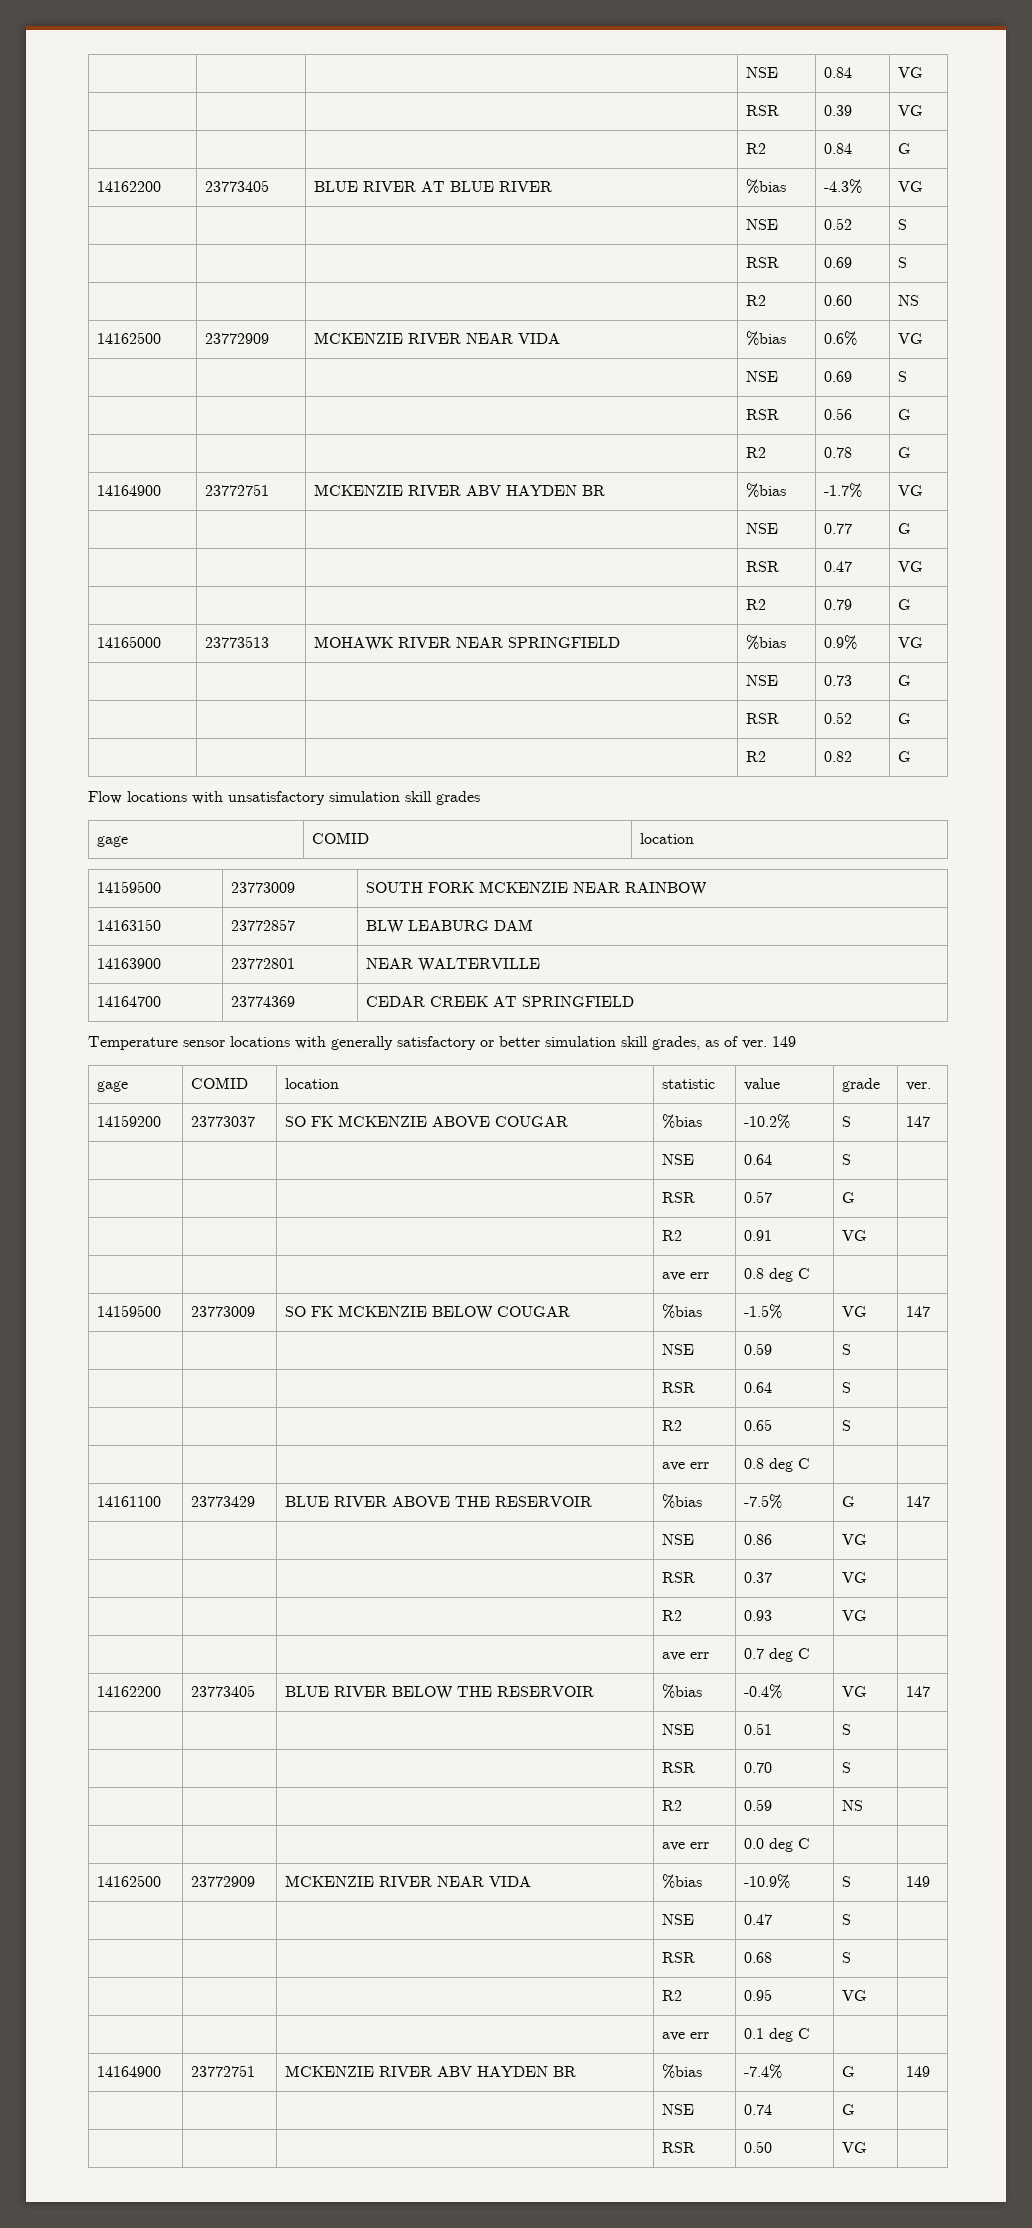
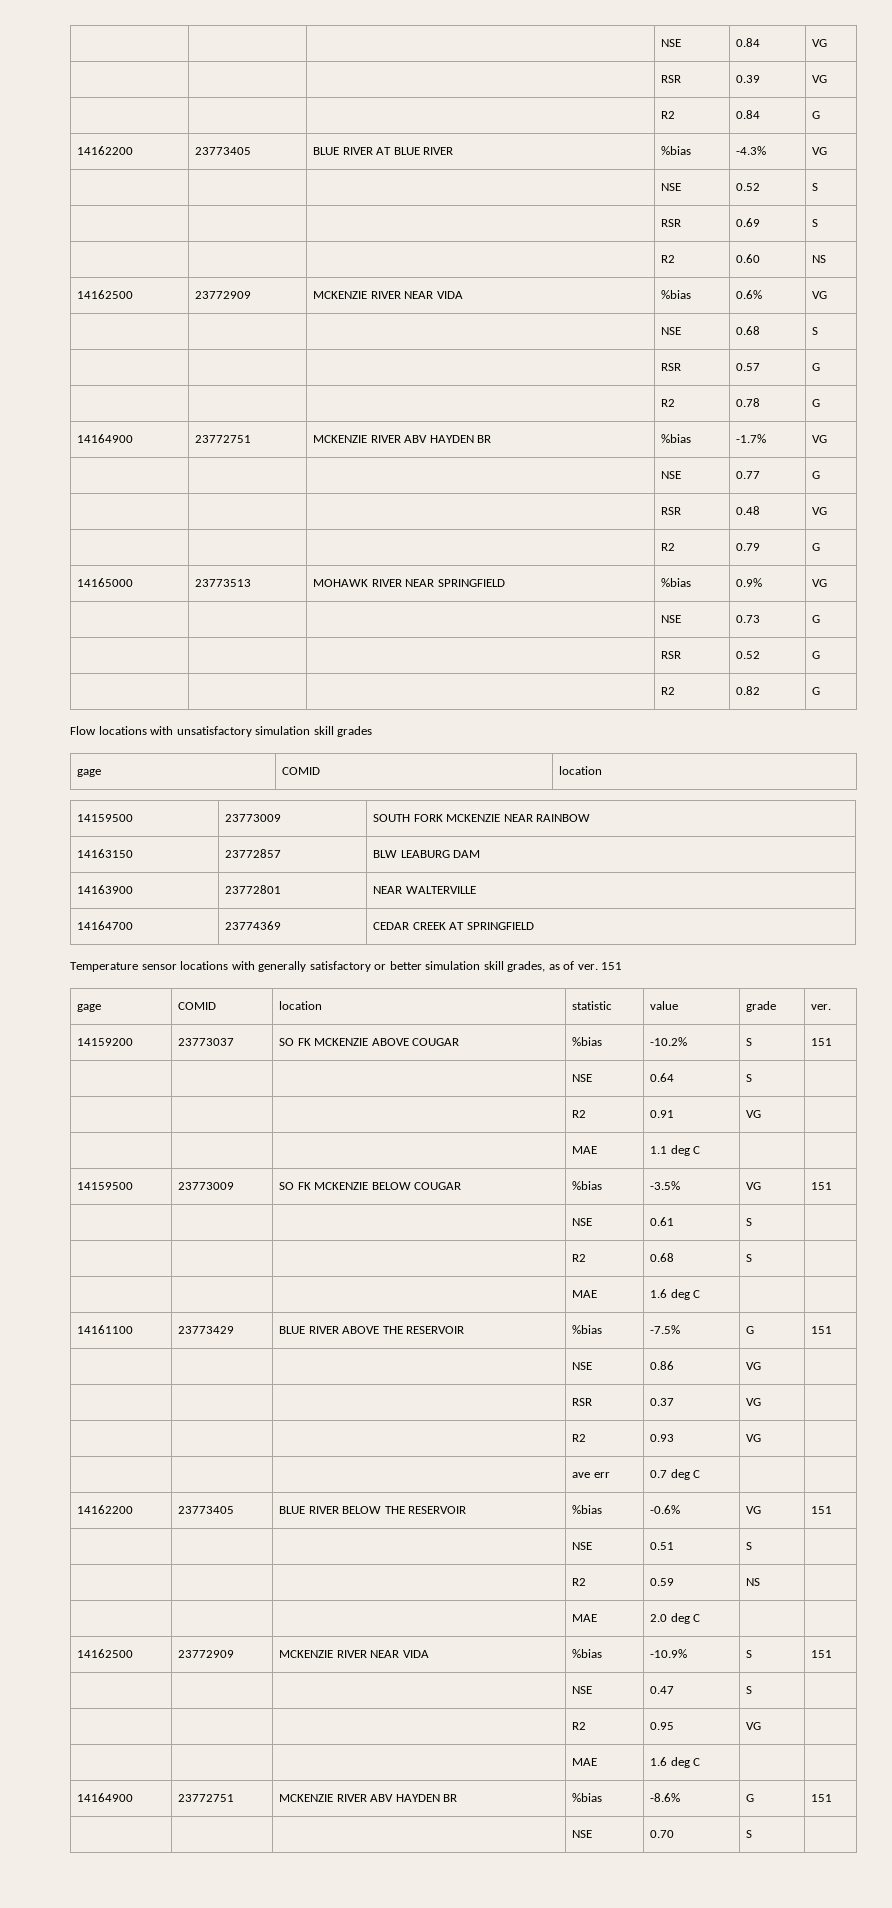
- | | | NSE | 0.69 | S
- | | | RSR | 0.56 | G
+ | | | NSE | 0.68 | S
+ | | | RSR | 0.57 | G
- | | | RSR | 0.47 | VG
+ | | | RSR | 0.48 | VG
- Temperature sensor locations with generally satisfactory or better simulation skill grades, as of ver. 149
+ Temperature sensor locations with generally satisfactory or better simulation skill grades, as of ver. 151
- 14159200 | 23773037 | SO FK MCKENZIE ABOVE COUGAR | %bias | -10.2% | S | 147
+ 14159200 | 23773037 | SO FK MCKENZIE ABOVE COUGAR | %bias | -10.2% | S | 151
- | | | RSR | 0.57 | G |
  | | | R2 | 0.91 | VG |
- | | | ave err | 0.8 deg C | |
+ | | | MAE | 1.1 deg C | |
- 14159500 | 23773009 | SO FK MCKENZIE BELOW COUGAR | %bias | -1.5% | VG | 147
- | | | NSE | 0.59 | S |
- | | | RSR | 0.64 | S |
- | | | R2 | 0.65 | S |
- | | | ave err | 0.8 deg C | |
+ 14159500 | 23773009 | SO FK MCKENZIE BELOW COUGAR | %bias | -3.5% | VG | 151
+ | | | NSE | 0.61 | S |
+ | | | R2 | 0.68 | S |
+ | | | MAE | 1.6 deg C | |
- 14161100 | 23773429 | BLUE RIVER ABOVE THE RESERVOIR | %bias | -7.5% | G | 147
+ 14161100 | 23773429 | BLUE RIVER ABOVE THE RESERVOIR | %bias | -7.5% | G | 151
- 14162200 | 23773405 | BLUE RIVER BELOW THE RESERVOIR | %bias | -0.4% | VG | 147
+ 14162200 | 23773405 | BLUE RIVER BELOW THE RESERVOIR | %bias | -0.6% | VG | 151
- | | | RSR | 0.70 | S |
- | | | ave err | 0.0 deg C | |
+ | | | MAE | 2.0 deg C | |
- 14162500 | 23772909 | MCKENZIE RIVER NEAR VIDA | %bias | -10.9% | S | 149
+ 14162500 | 23772909 | MCKENZIE RIVER NEAR VIDA | %bias | -10.9% | S | 151
- | | | RSR | 0.68 | S |
  | | | R2 | 0.95 | VG |
- | | | ave err | 0.1 deg C | |
+ | | | MAE | 1.6 deg C | |
- 14164900 | 23772751 | MCKENZIE RIVER ABV HAYDEN BR | %bias | -7.4% | G | 149
- | | | NSE | 0.74 | G |
- | | | RSR | 0.50 | VG |
+ 14164900 | 23772751 | MCKENZIE RIVER ABV HAYDEN BR | %bias | -8.6% | G | 151
+ | | | NSE | 0.70 | S |

